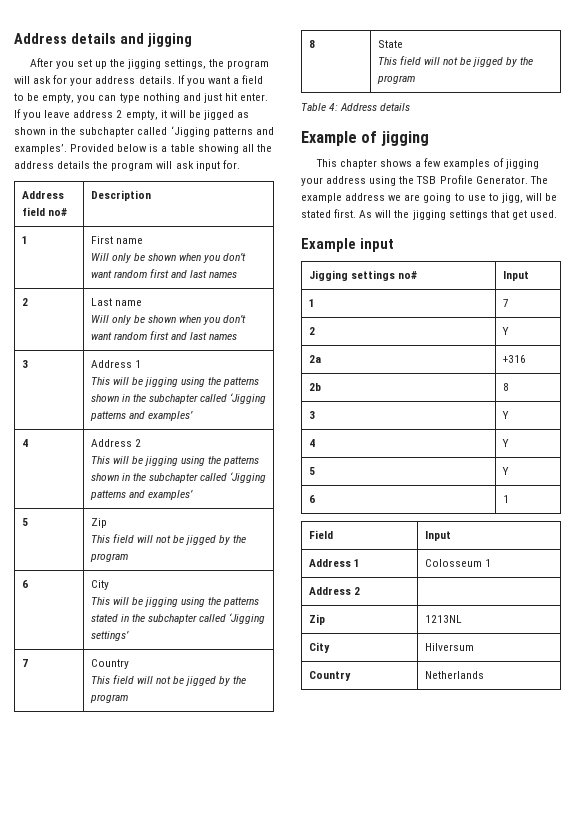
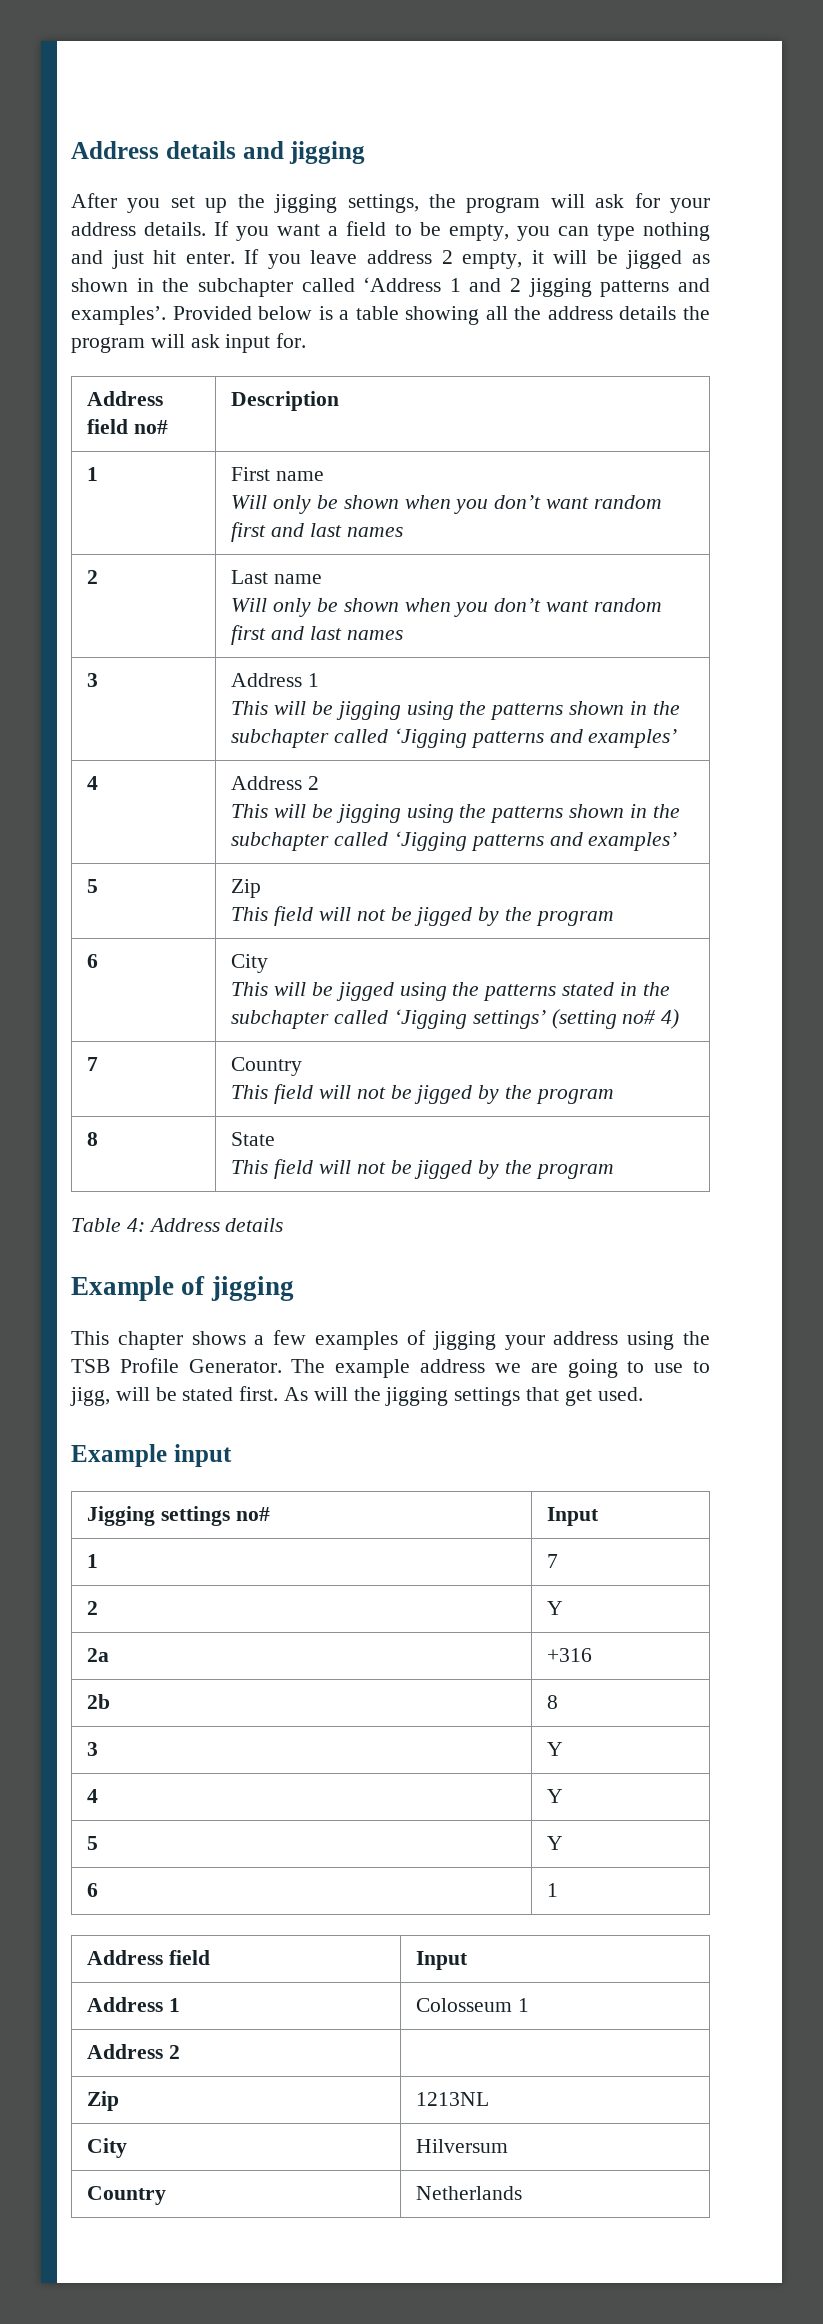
- If you leave address 2 empty, it will be jigged as shown in the subchapter called ‘Jigging patterns and examples’.
+ If you leave address 2 empty, it will be jigged as shown in the subchapter called ‘Address 1 and 2 jigging patterns and examples’.
  6 | City
- This will be jigging using the patterns stated in the subchapter called ‘Jigging settings’
+ This will be jigged using the patterns stated in the subchapter called ‘Jigging settings’ (setting no# 4)
- Field | Input
+ Address field | Input

